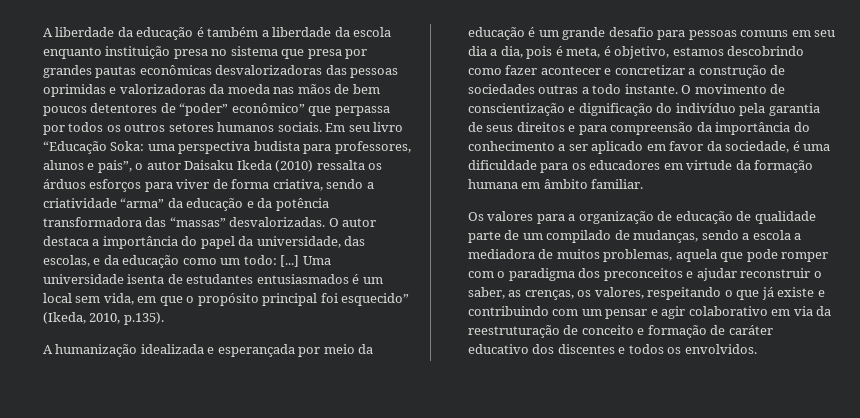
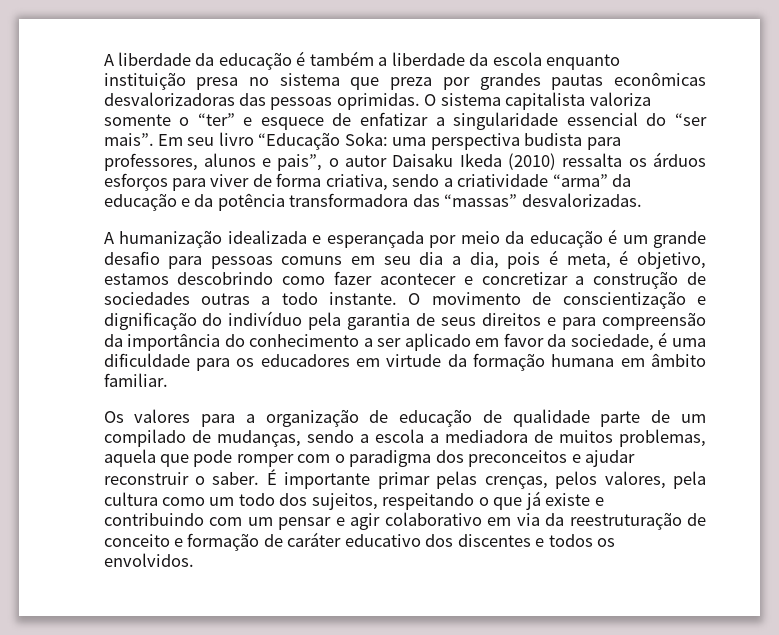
- A liberdade da educação é também a liberdade da escola enquanto instituição presa no sistema que presa por grandes pautas econômicas desvalorizadoras das pessoas oprimidas e valorizadoras da moeda nas mãos de bem poucos detentores de “poder” econômico” que perpassa por todos os outros setores humanos sociais.
+ A liberdade da educação é também a liberdade da escola enquanto instituição presa no sistema que preza por grandes pautas econômicas desvalorizadoras das pessoas oprimidas. O sistema capitalista valoriza somente o “ter” e esquece de enfatizar a singularidade essencial do “ser mais”.
- O autor destaca a importância do papel da universidade, das escolas, e da educação como um todo: [...] Uma universidade isenta de estudantes entusiasmados é um local sem vida, em que o propósito principal foi esquecido” (Ikeda, 2010, p.135).
- Os valores para a organização de educação de qualidade parte de um compilado de mudanças, sendo a escola a mediadora de muitos problemas, aquela que pode romper com o paradigma dos preconceitos e ajudar reconstruir o saber, as crenças, os valores, respeitando o que já existe e contribuindo com um pensar e agir colaborativo em via da reestruturação de conceito e formação de caráter educativo dos discentes e todos os envolvidos.
+ Os valores para a organização de educação de qualidade parte de um compilado de mudanças, sendo a escola a mediadora de muitos problemas, aquela que pode romper com o paradigma dos preconceitos e ajudar reconstruir o saber. É importante primar pelas crenças, pelos valores, pela cultura como um todo dos sujeitos, respeitando o que já existe e contribuindo com um pensar e agir colaborativo em via da reestruturação de conceito e formação de caráter educativo dos discentes e todos os envolvidos.

